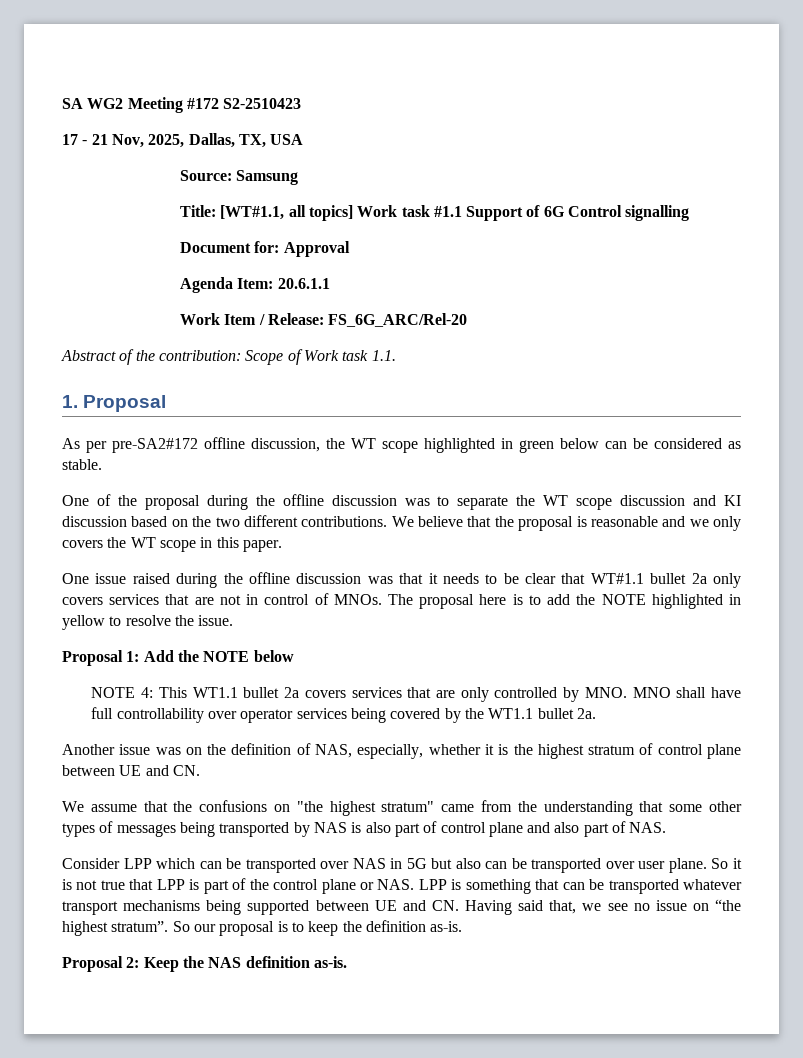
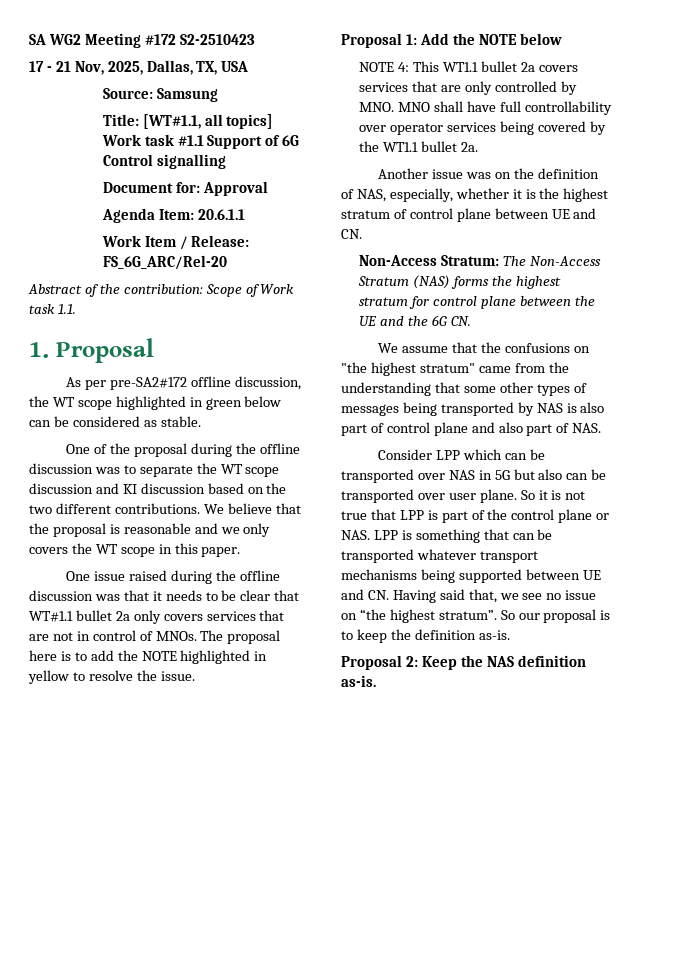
+ Non-Access Stratum: The Non-Access Stratum (NAS) forms the highest stratum for control plane between the UE and the 6G CN.

